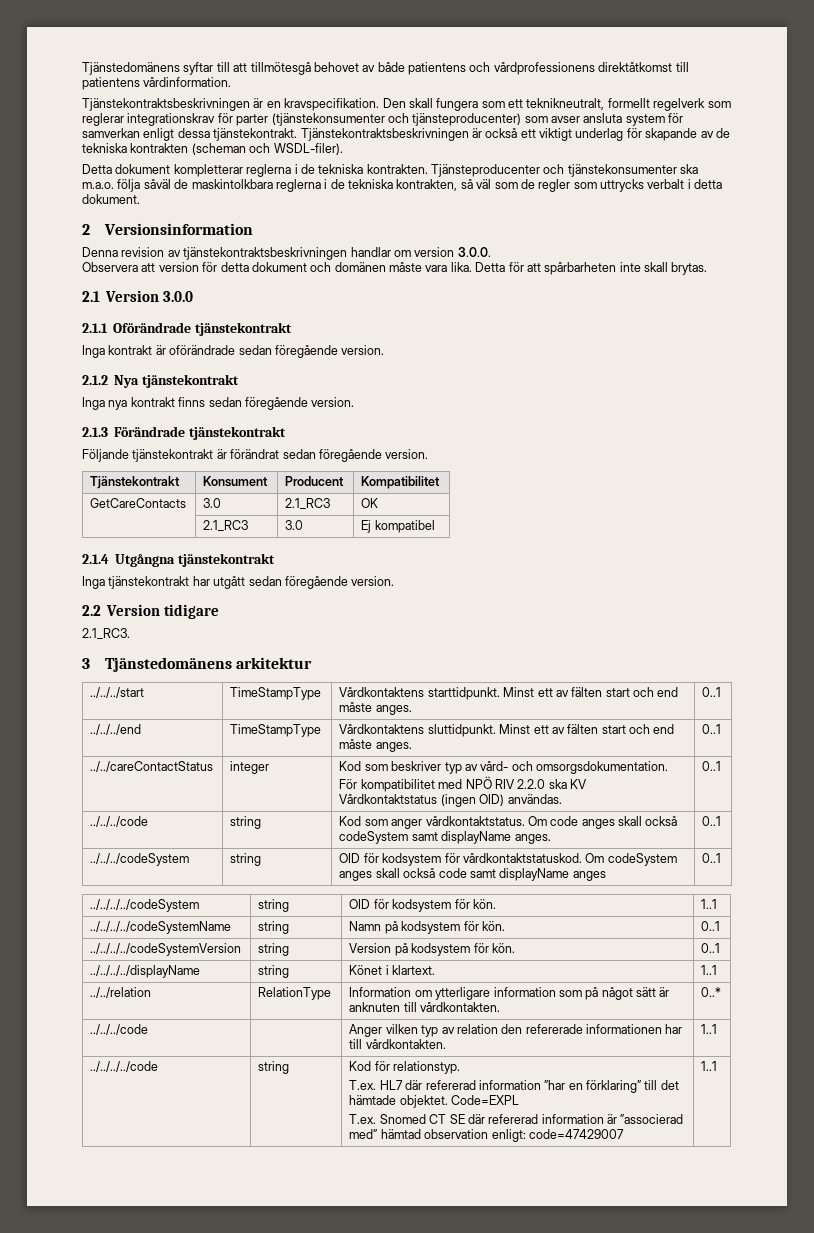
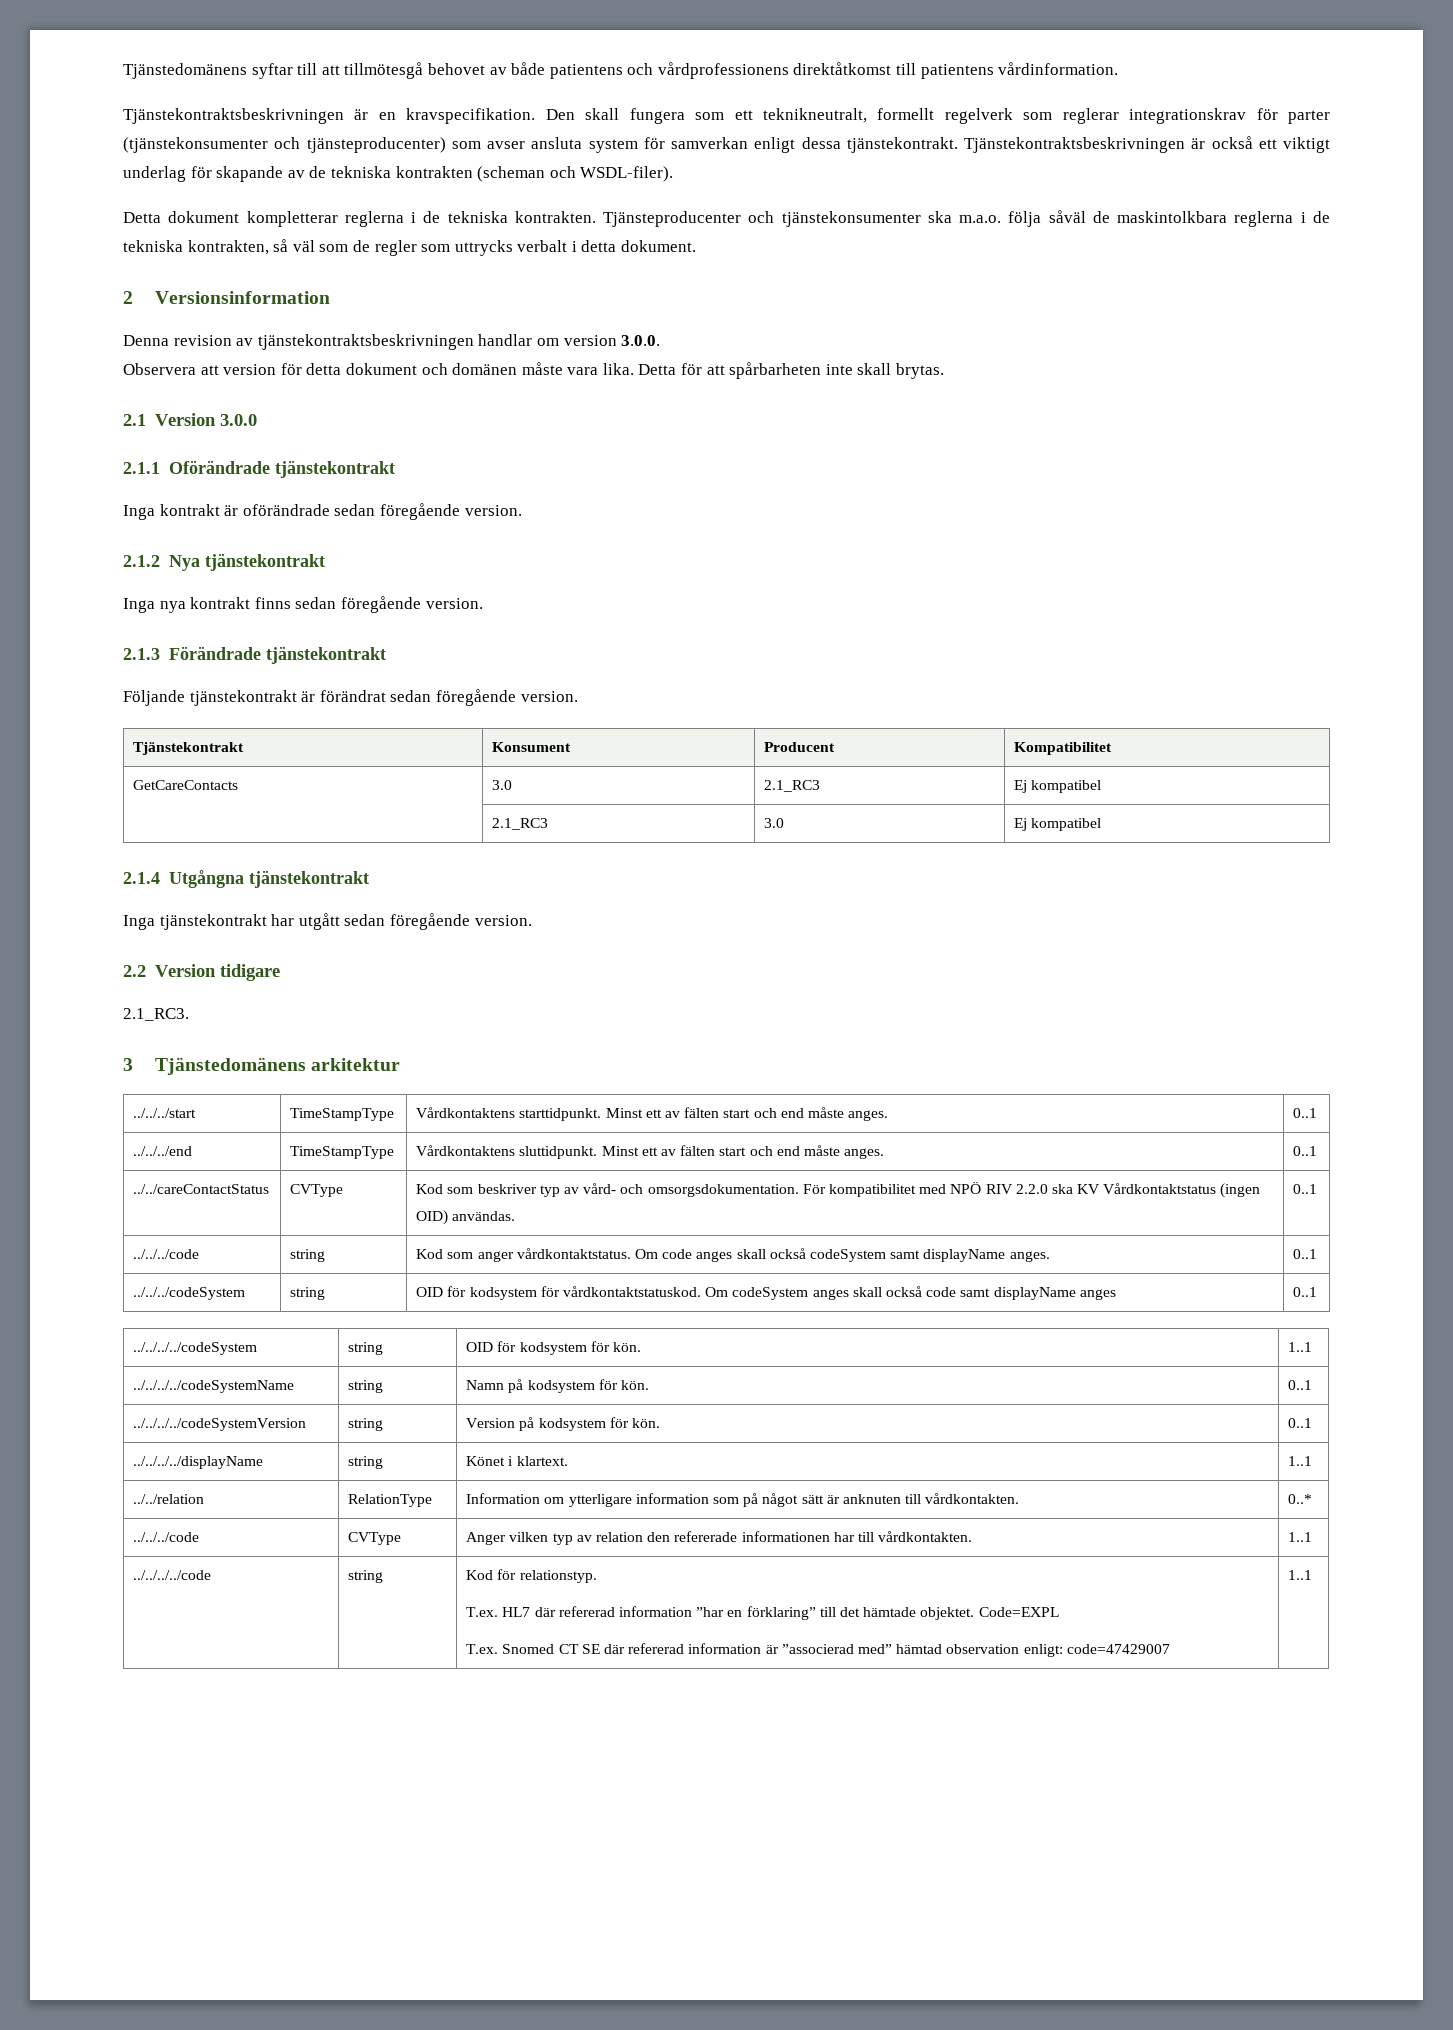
- GetCareContacts | 3.0 | 2.1_RC3 | OK
+ GetCareContacts | 3.0 | 2.1_RC3 | Ej kompatibel
- ../../careContactStatus | integer | Kod som beskriver typ av vård- och omsorgsdokumentation. För kompatibilitet med NPÖ RIV 2.2.0 ska KV Vårdkontaktstatus (ingen OID) användas. | 0..1
+ ../../careContactStatus | CVType | Kod som beskriver typ av vård- och omsorgsdokumentation. För kompatibilitet med NPÖ RIV 2.2.0 ska KV Vårdkontaktstatus (ingen OID) användas. | 0..1
- ../../../code | | Anger vilken typ av relation den refererade informationen har till vårdkontakten. | 1..1
+ ../../../code | CVType | Anger vilken typ av relation den refererade informationen har till vårdkontakten. | 1..1

